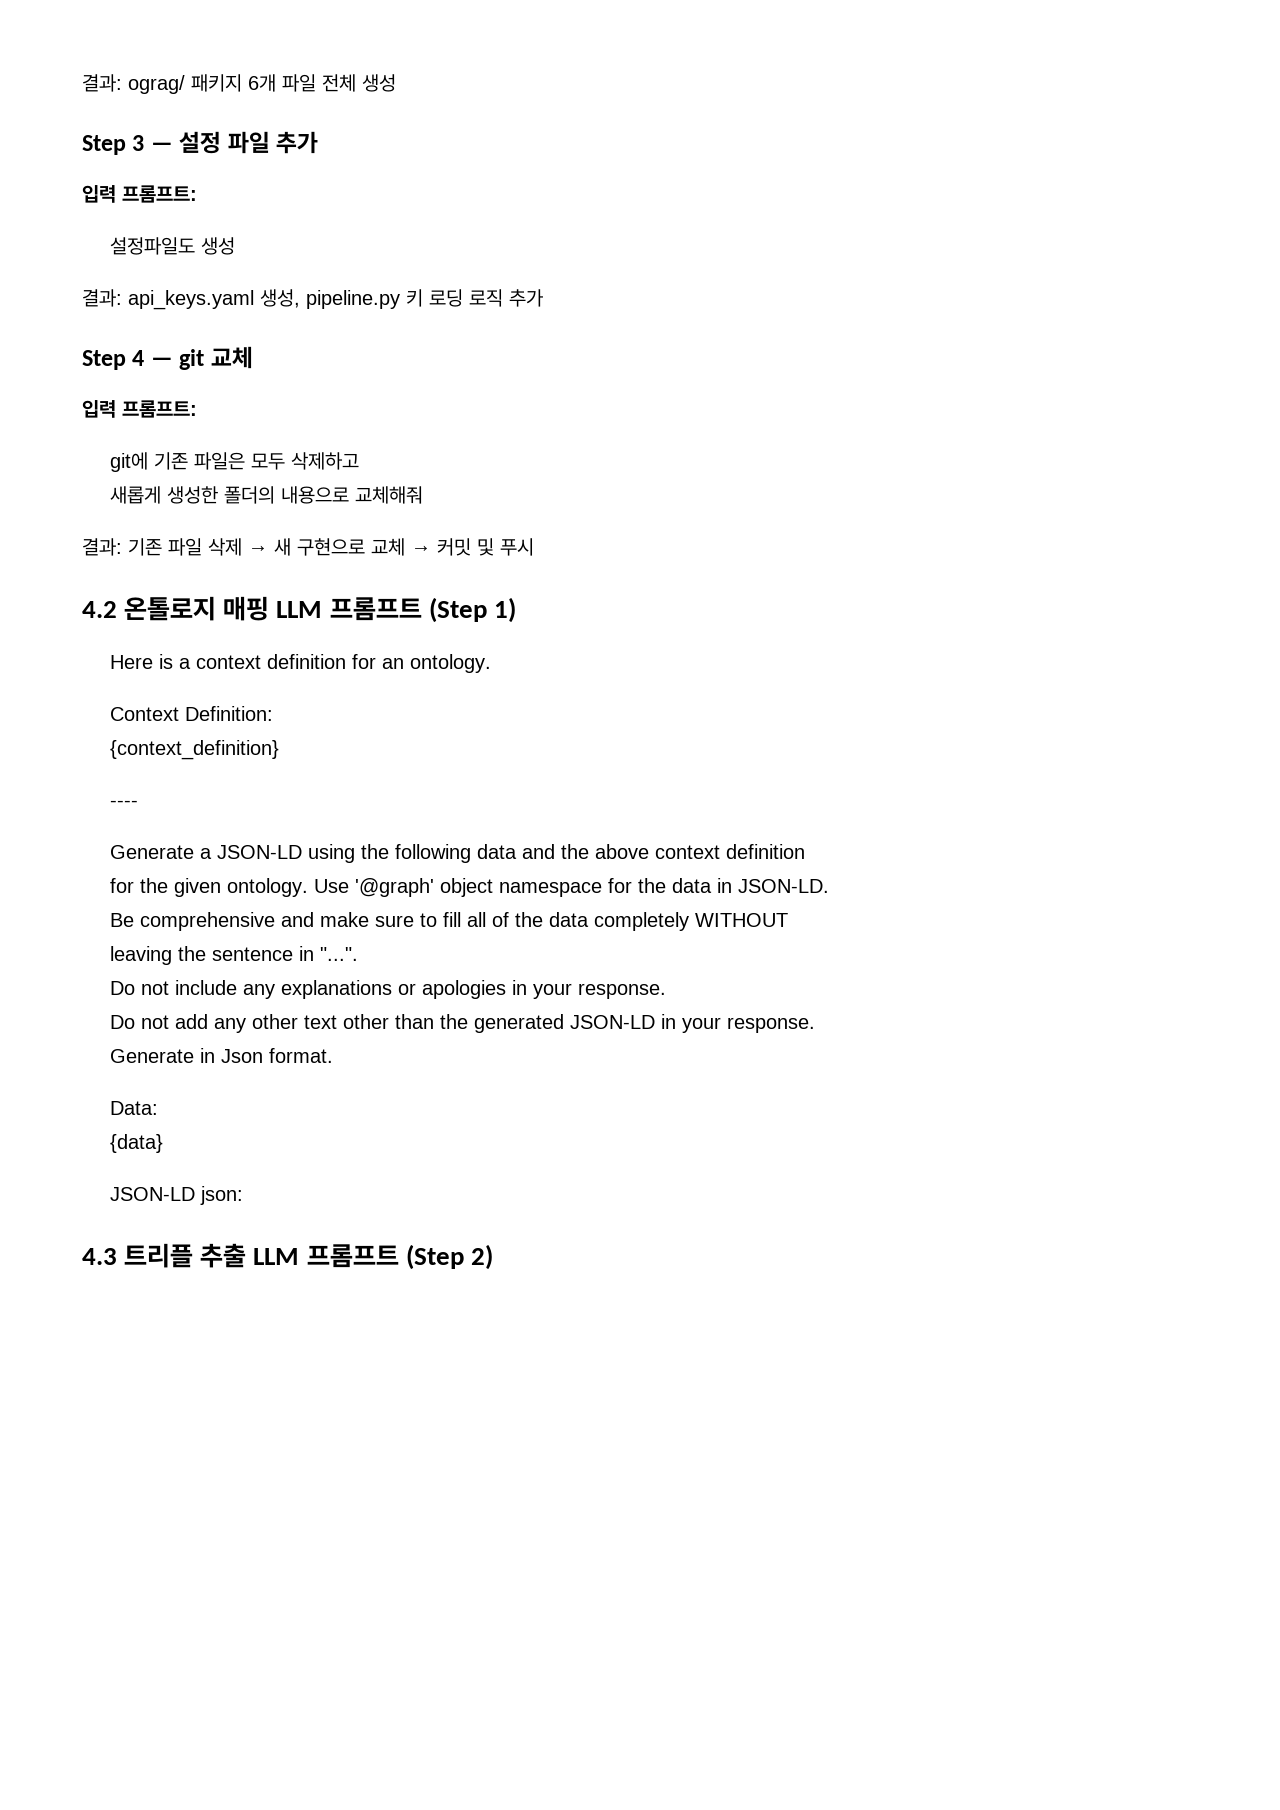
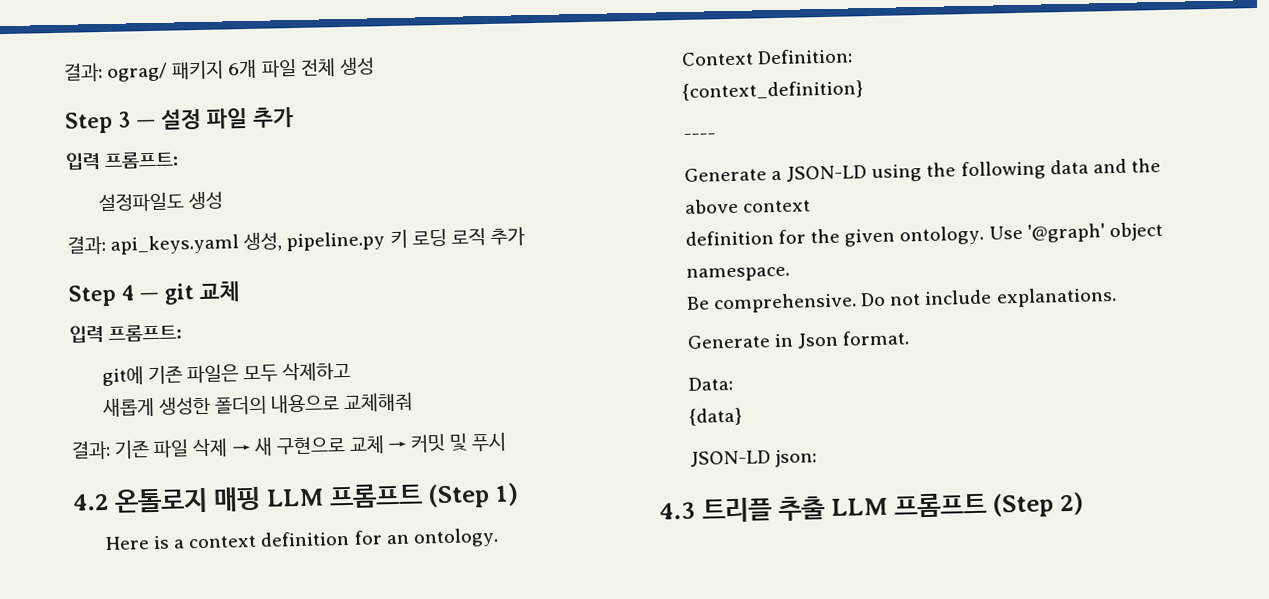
- Generate a JSON-LD using the following data and the above context definition
- for the given ontology.
+ Generate a JSON-LD using the following data and the above context
+ definition for the given ontology.
- Use '@graph' object namespace for the data in JSON-LD.
- Be comprehensive and make sure to fill all of the data completely WITHOUT
- leaving the sentence in "...".
- Do not include any explanations or apologies in your response.
- Do not add any other text other than the generated JSON-LD in your response.
+ Use '@graph' object namespace.
+ Be comprehensive. Do not include explanations.

